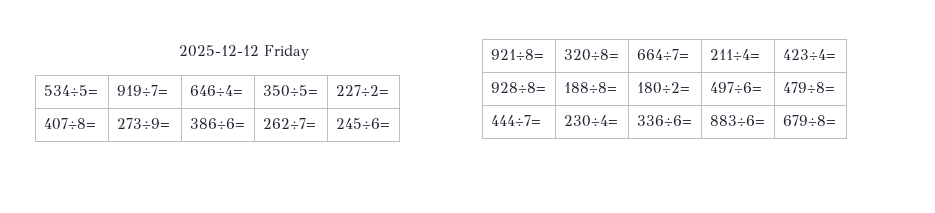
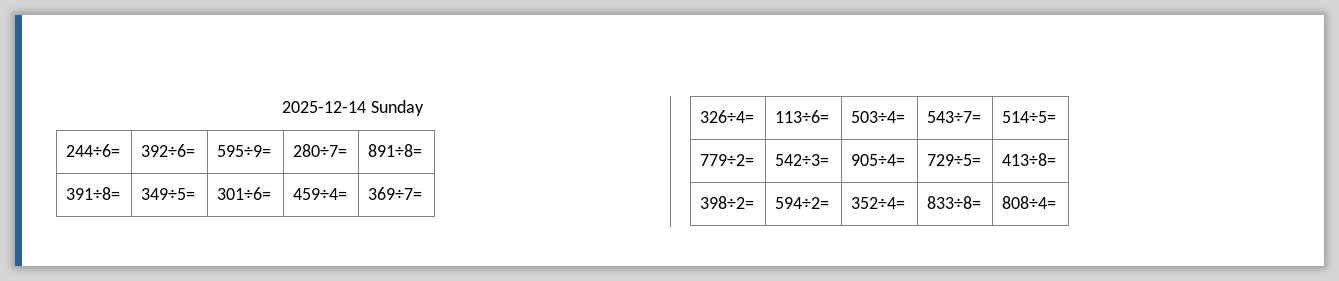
- 2025-12-12 Friday
- 534÷5= | 919÷7= | 646÷4= | 350÷5= | 227÷2=
- 407÷8= | 273÷9= | 386÷6= | 262÷7= | 245÷6=
- 921÷8= | 320÷8= | 664÷7= | 211÷4= | 423÷4=
- 928÷8= | 188÷8= | 180÷2= | 497÷6= | 479÷8=
- 444÷7= | 230÷4= | 336÷6= | 883÷6= | 679÷8=
+ 2025-12-14 Sunday
+ 244÷6= | 392÷6= | 595÷9= | 280÷7= | 891÷8=
+ 391÷8= | 349÷5= | 301÷6= | 459÷4= | 369÷7=
+ 326÷4= | 113÷6= | 503÷4= | 543÷7= | 514÷5=
+ 779÷2= | 542÷3= | 905÷4= | 729÷5= | 413÷8=
+ 398÷2= | 594÷2= | 352÷4= | 833÷8= | 808÷4=

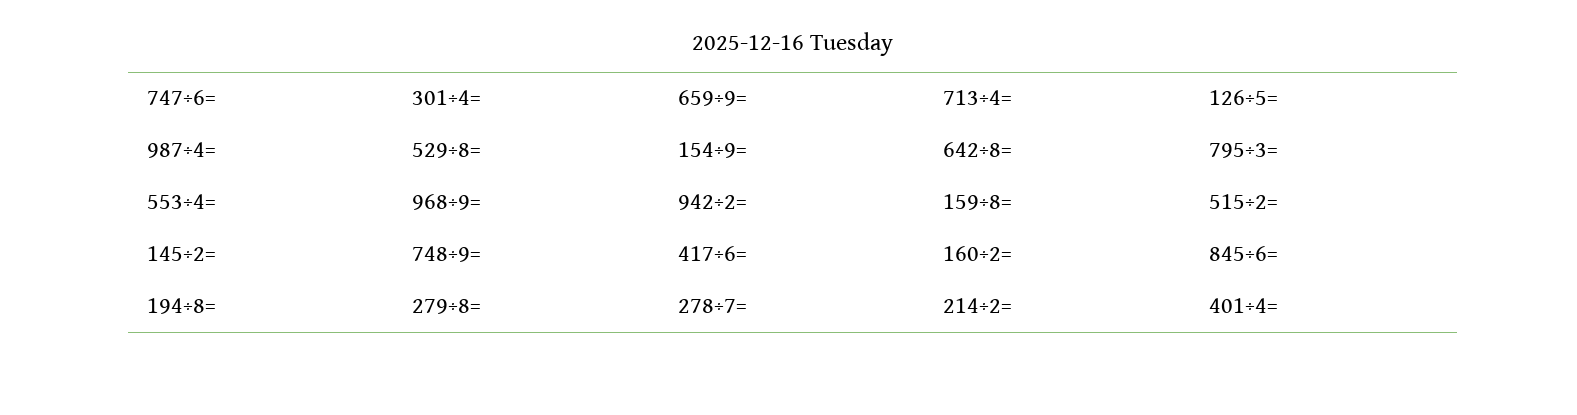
- 2025-12-14 Sunday
- 244÷6= | 392÷6= | 595÷9= | 280÷7= | 891÷8=
- 391÷8= | 349÷5= | 301÷6= | 459÷4= | 369÷7=
- 326÷4= | 113÷6= | 503÷4= | 543÷7= | 514÷5=
- 779÷2= | 542÷3= | 905÷4= | 729÷5= | 413÷8=
- 398÷2= | 594÷2= | 352÷4= | 833÷8= | 808÷4=
+ 2025-12-16 Tuesday
+ 747÷6= | 301÷4= | 659÷9= | 713÷4= | 126÷5=
+ 987÷4= | 529÷8= | 154÷9= | 642÷8= | 795÷3=
+ 553÷4= | 968÷9= | 942÷2= | 159÷8= | 515÷2=
+ 145÷2= | 748÷9= | 417÷6= | 160÷2= | 845÷6=
+ 194÷8= | 279÷8= | 278÷7= | 214÷2= | 401÷4=

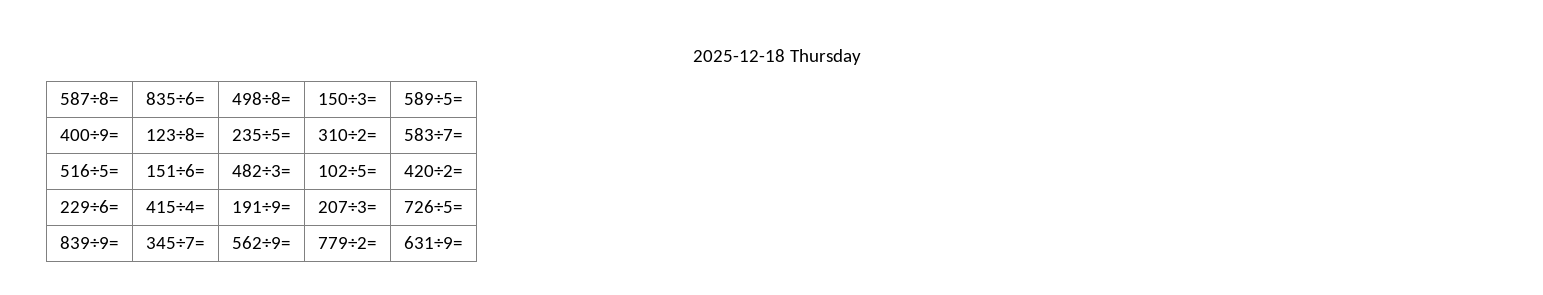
- 2025-12-16 Tuesday
- 747÷6= | 301÷4= | 659÷9= | 713÷4= | 126÷5=
- 987÷4= | 529÷8= | 154÷9= | 642÷8= | 795÷3=
- 553÷4= | 968÷9= | 942÷2= | 159÷8= | 515÷2=
- 145÷2= | 748÷9= | 417÷6= | 160÷2= | 845÷6=
- 194÷8= | 279÷8= | 278÷7= | 214÷2= | 401÷4=
+ 2025-12-18 Thursday
+ 587÷8= | 835÷6= | 498÷8= | 150÷3= | 589÷5=
+ 400÷9= | 123÷8= | 235÷5= | 310÷2= | 583÷7=
+ 516÷5= | 151÷6= | 482÷3= | 102÷5= | 420÷2=
+ 229÷6= | 415÷4= | 191÷9= | 207÷3= | 726÷5=
+ 839÷9= | 345÷7= | 562÷9= | 779÷2= | 631÷9=

